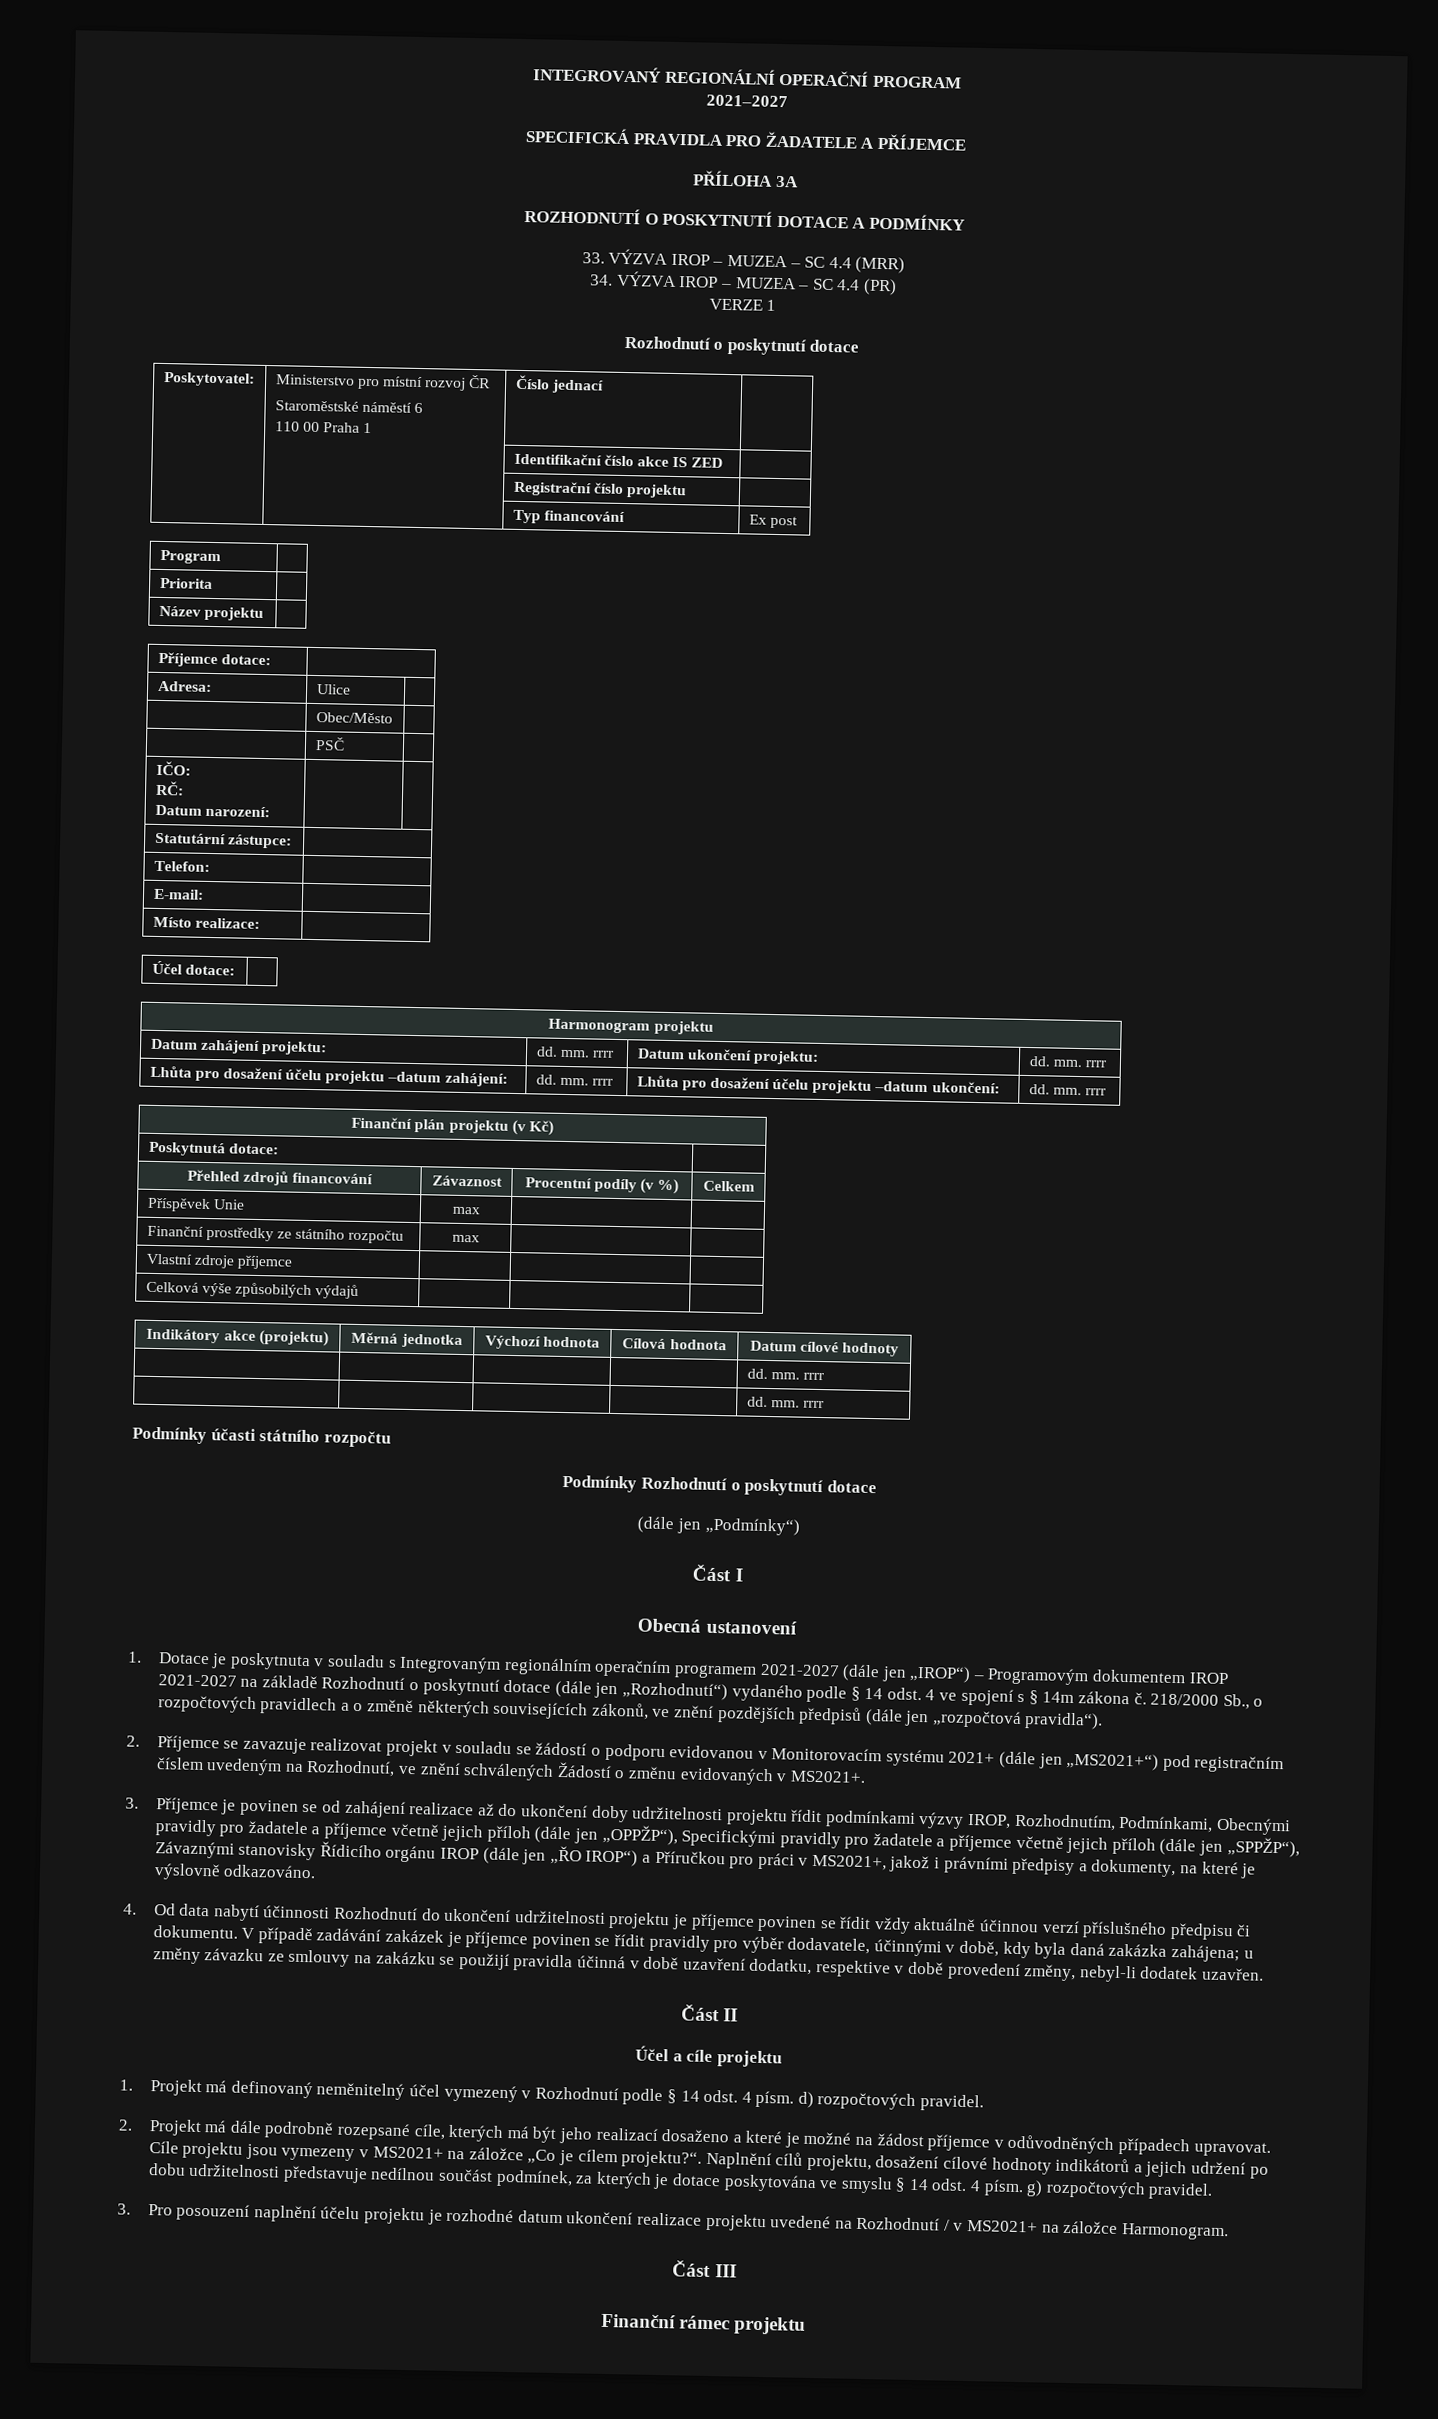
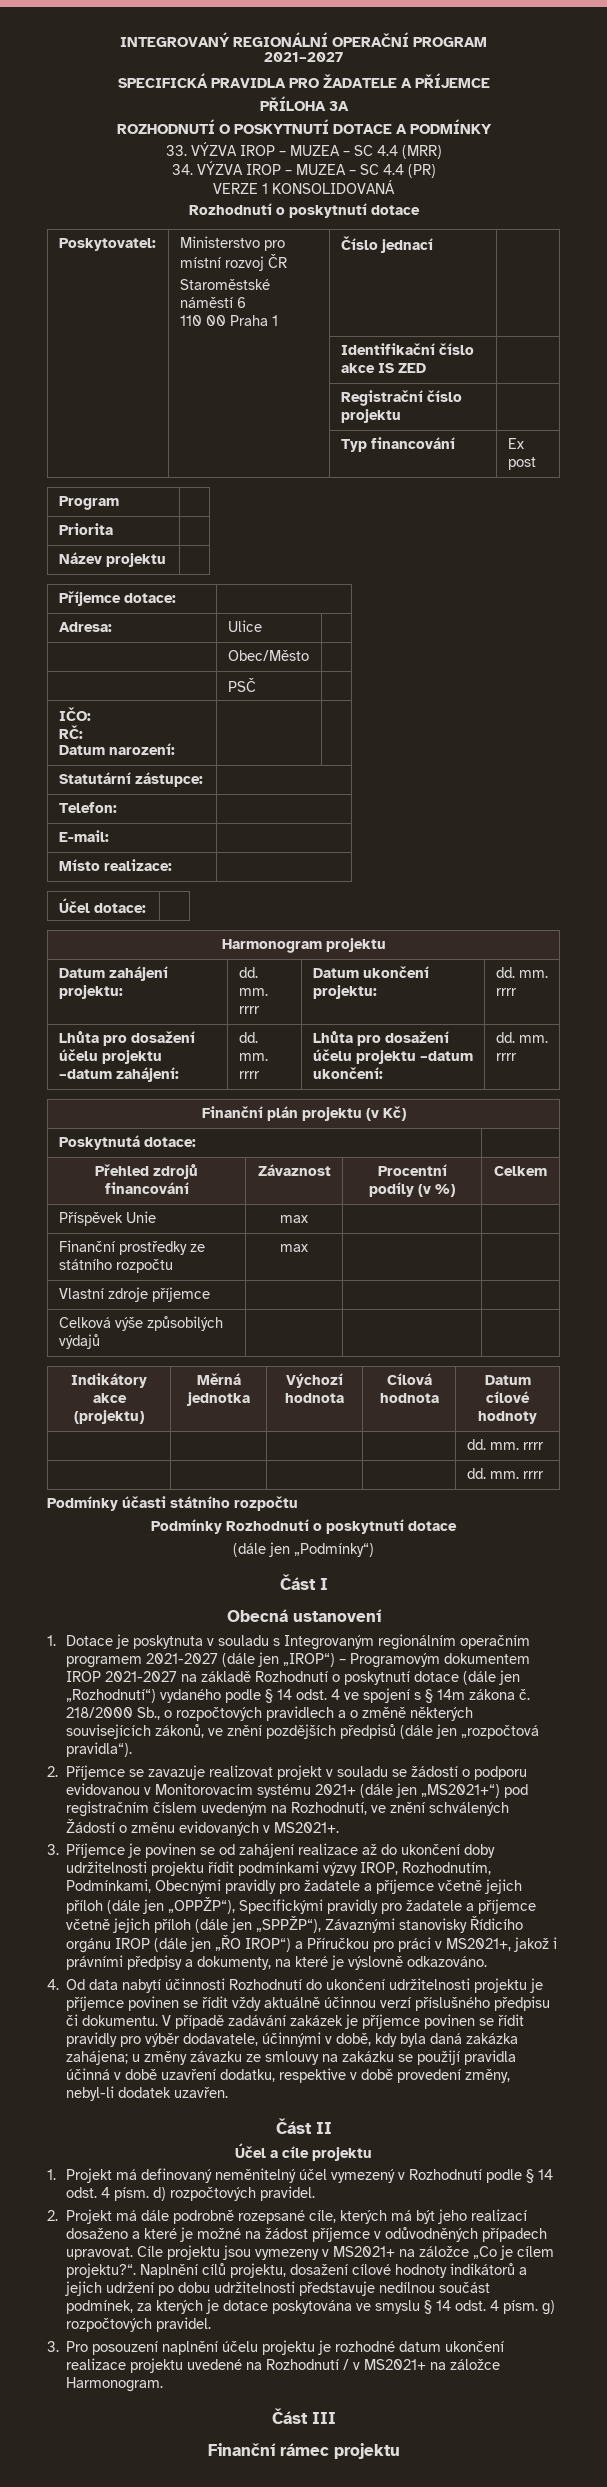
- VERZE 1
+ VERZE 1 KONSOLIDOVANÁ

